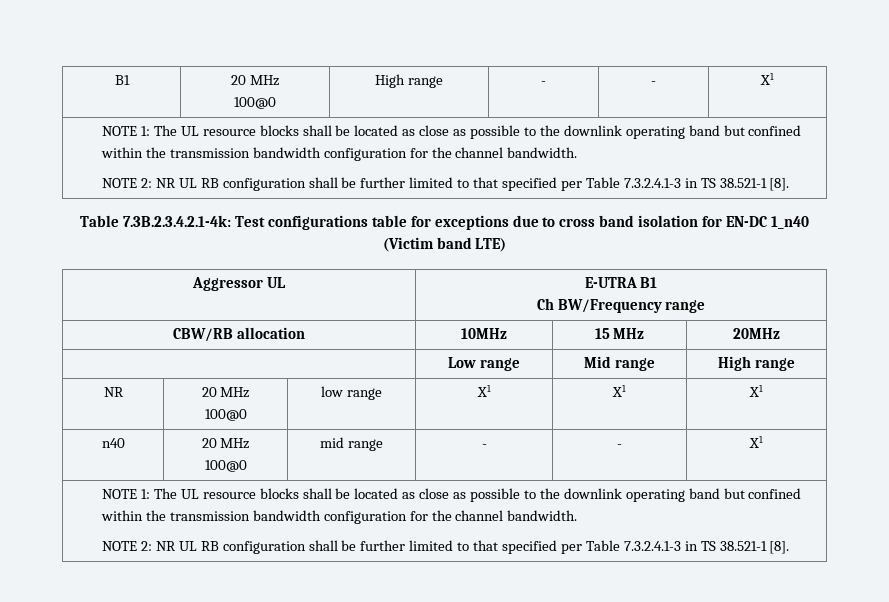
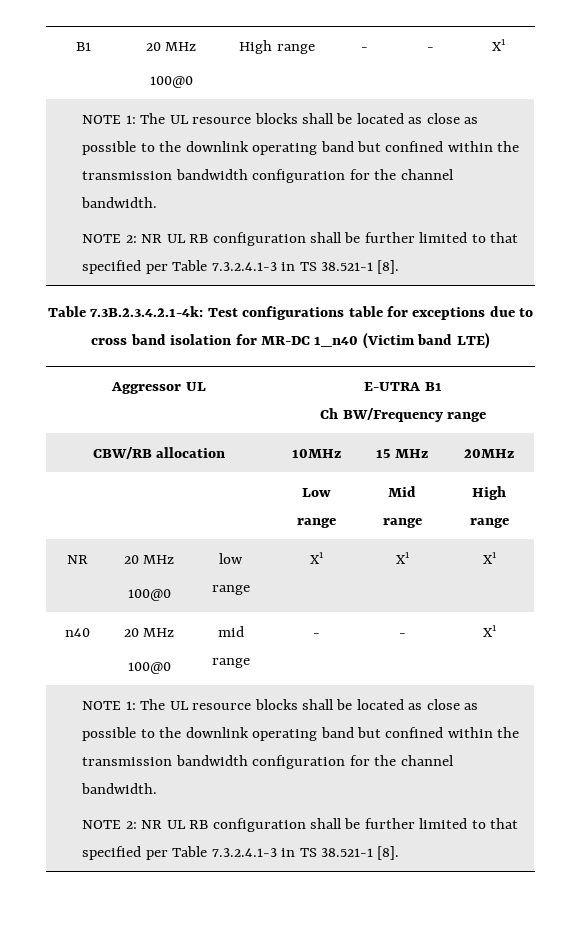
- Table 7.3B.2.3.4.2.1-4k: Test configurations table for exceptions due to cross band isolation for EN-DC 1_n40 (Victim band LTE)
+ Table 7.3B.2.3.4.2.1-4k: Test configurations table for exceptions due to cross band isolation for MR-DC 1_n40 (Victim band LTE)

